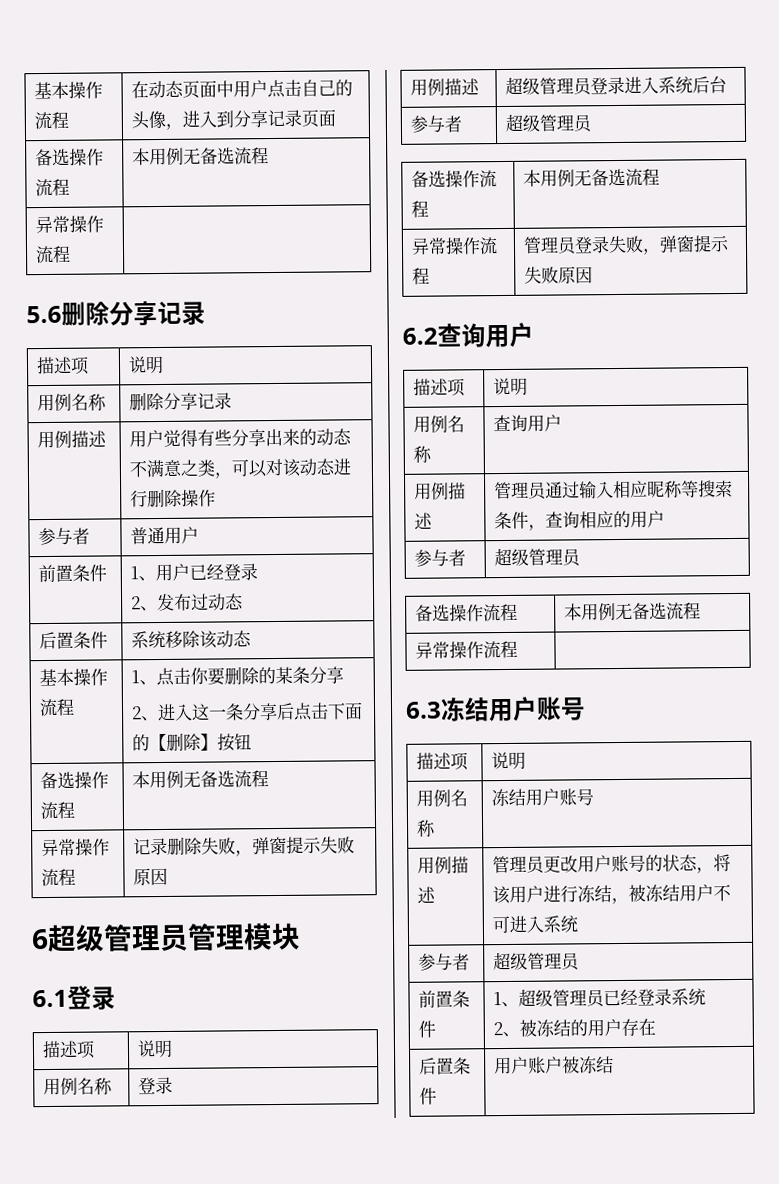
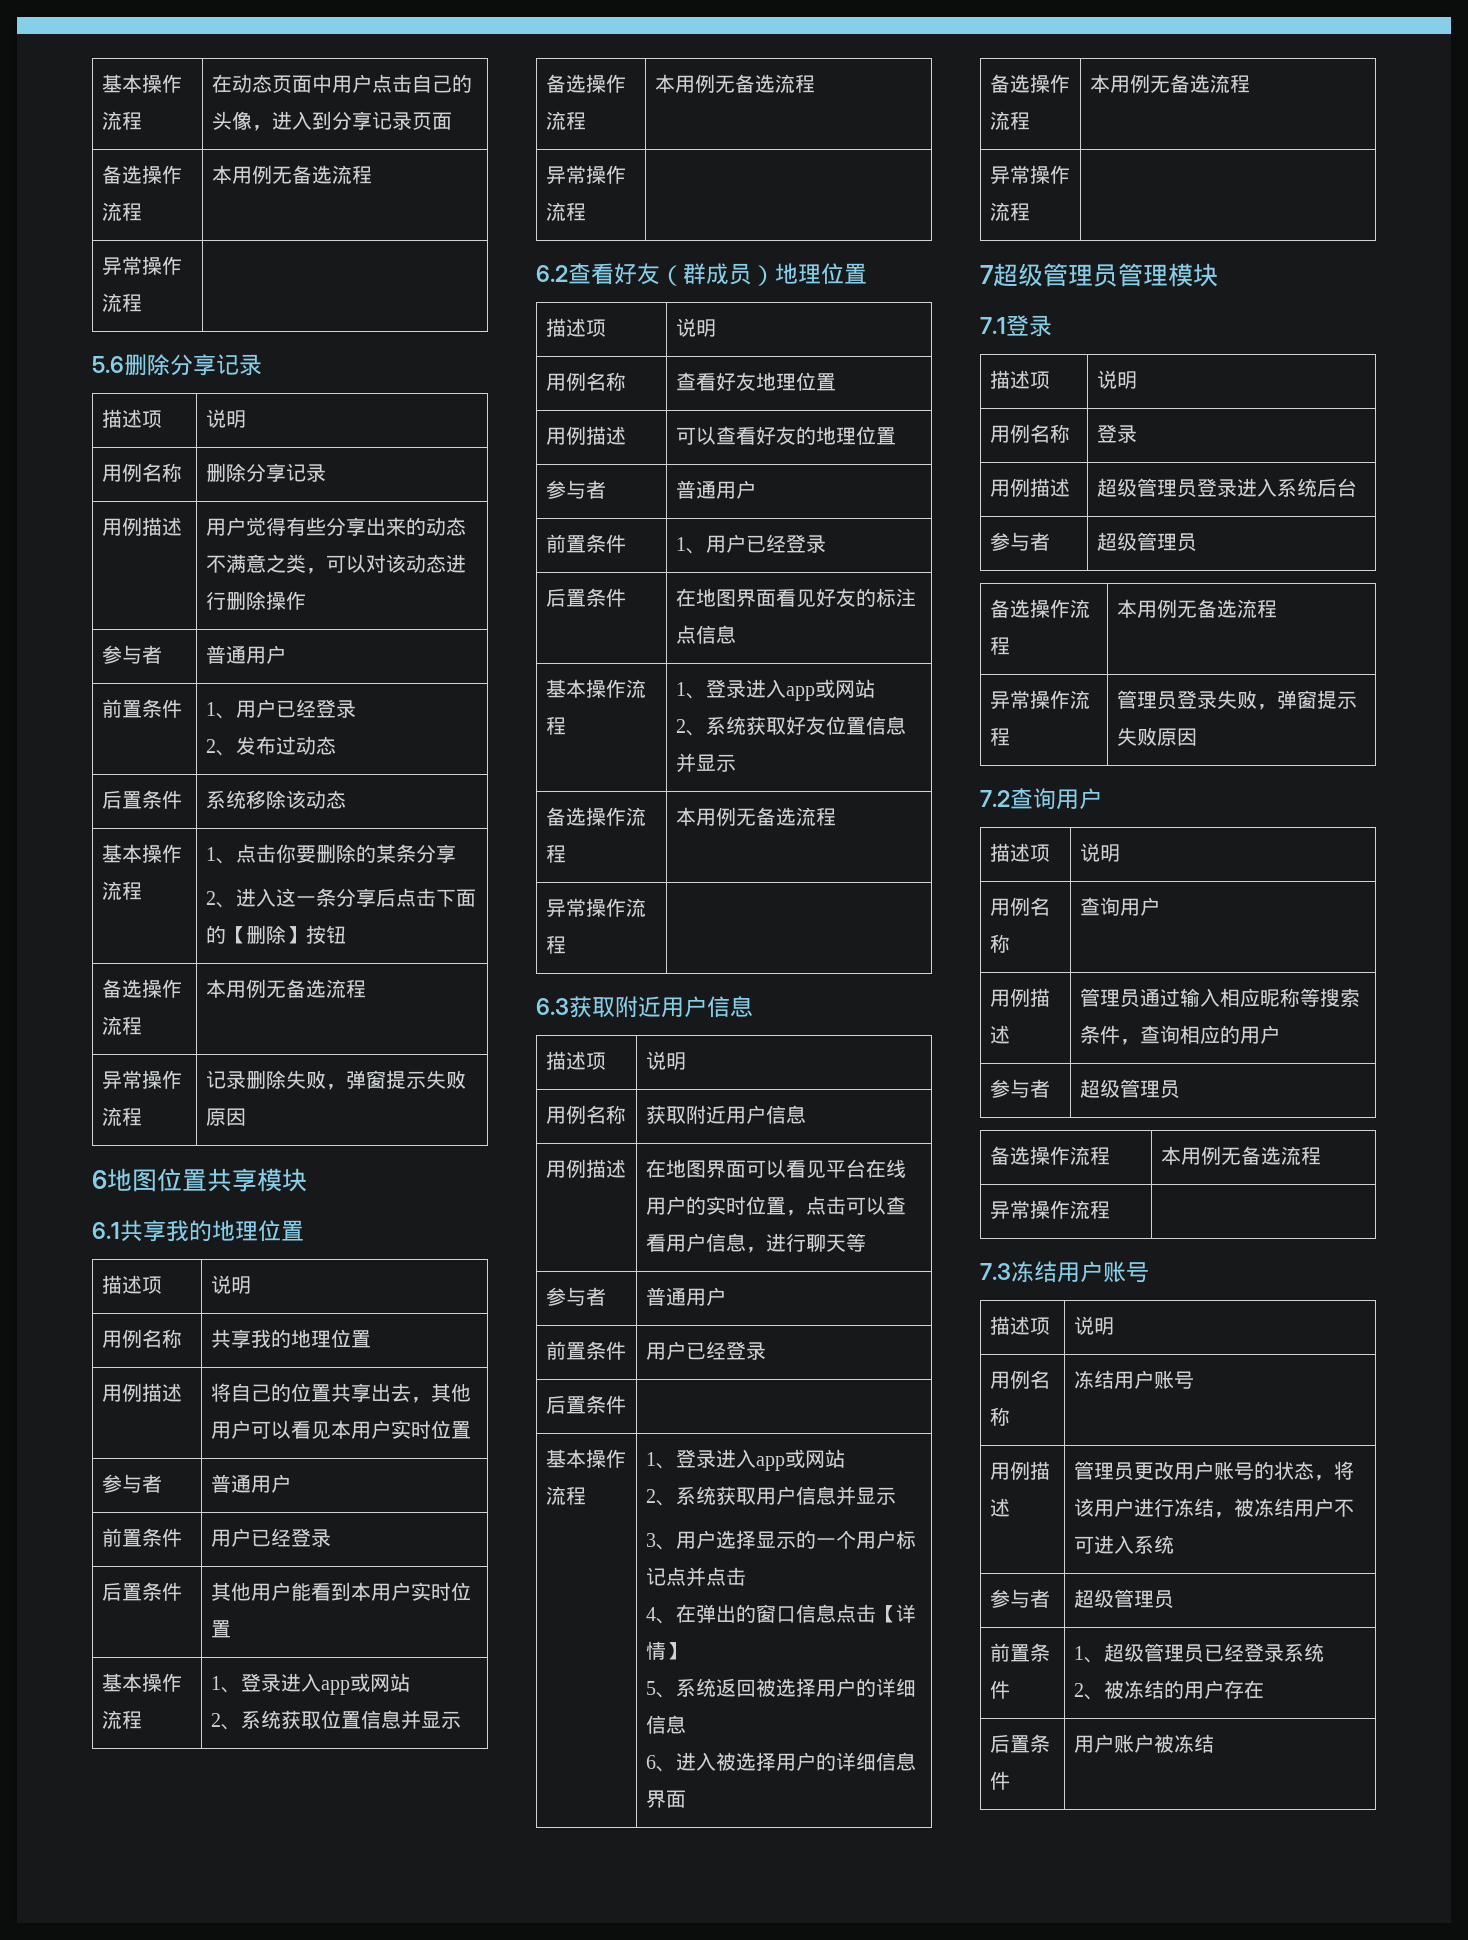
- 6超级管理员管理模块
+ 6地图位置共享模块
+ 6.1共享我的地理位置
+ 描述项 | 说明
+ 用例名称 | 共享我的地理位置
+ 用例描述 | 将自己的位置共享出去，其他用户可以看见本用户实时位置
+ 参与者 | 普通用户
+ 前置条件 | 用户已经登录
+ 后置条件 | 其他用户能看到本用户实时位置
+ 基本操作流程 | 1、登录进入app或网站
+ 2、系统获取位置信息并显示
+ 备选操作流程 | 本用例无备选流程
+ 异常操作流程 |
+ 6.2查看好友（群成员）地理位置
+ 描述项 | 说明
+ 用例名称 | 查看好友地理位置
+ 用例描述 | 可以查看好友的地理位置
+ 参与者 | 普通用户
+ 前置条件 | 1、用户已经登录
+ 后置条件 | 在地图界面看见好友的标注点信息
+ 基本操作流程 | 1、登录进入app或网站
+ 2、系统获取好友位置信息并显示
+ 备选操作流程 | 本用例无备选流程
+ 异常操作流程 |
+ 6.3获取附近用户信息
+ 描述项 | 说明
+ 用例名称 | 获取附近用户信息
+ 用例描述 | 在地图界面可以看见平台在线用户的实时位置，点击可以查看用户信息，进行聊天等
+ 参与者 | 普通用户
+ 前置条件 | 用户已经登录
+ 后置条件 |
+ 基本操作流程 | 1、登录进入app或网站
+ 2、系统获取用户信息并显示
+ 3、用户选择显示的一个用户标记点并点击
+ 4、在弹出的窗口信息点击【详情】
+ 5、系统返回被选择用户的详细信息
+ 6、进入被选择用户的详细信息界面
+ 备选操作流程 | 本用例无备选流程
+ 异常操作流程 |
+ 7超级管理员管理模块
- 6.1登录
+ 7.1登录
- 6.2查询用户
+ 7.2查询用户
- 6.3冻结用户账号
+ 7.3冻结用户账号

